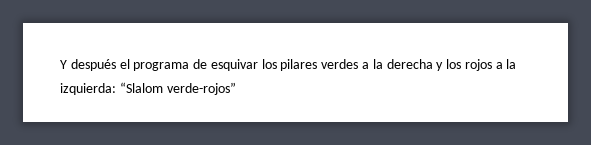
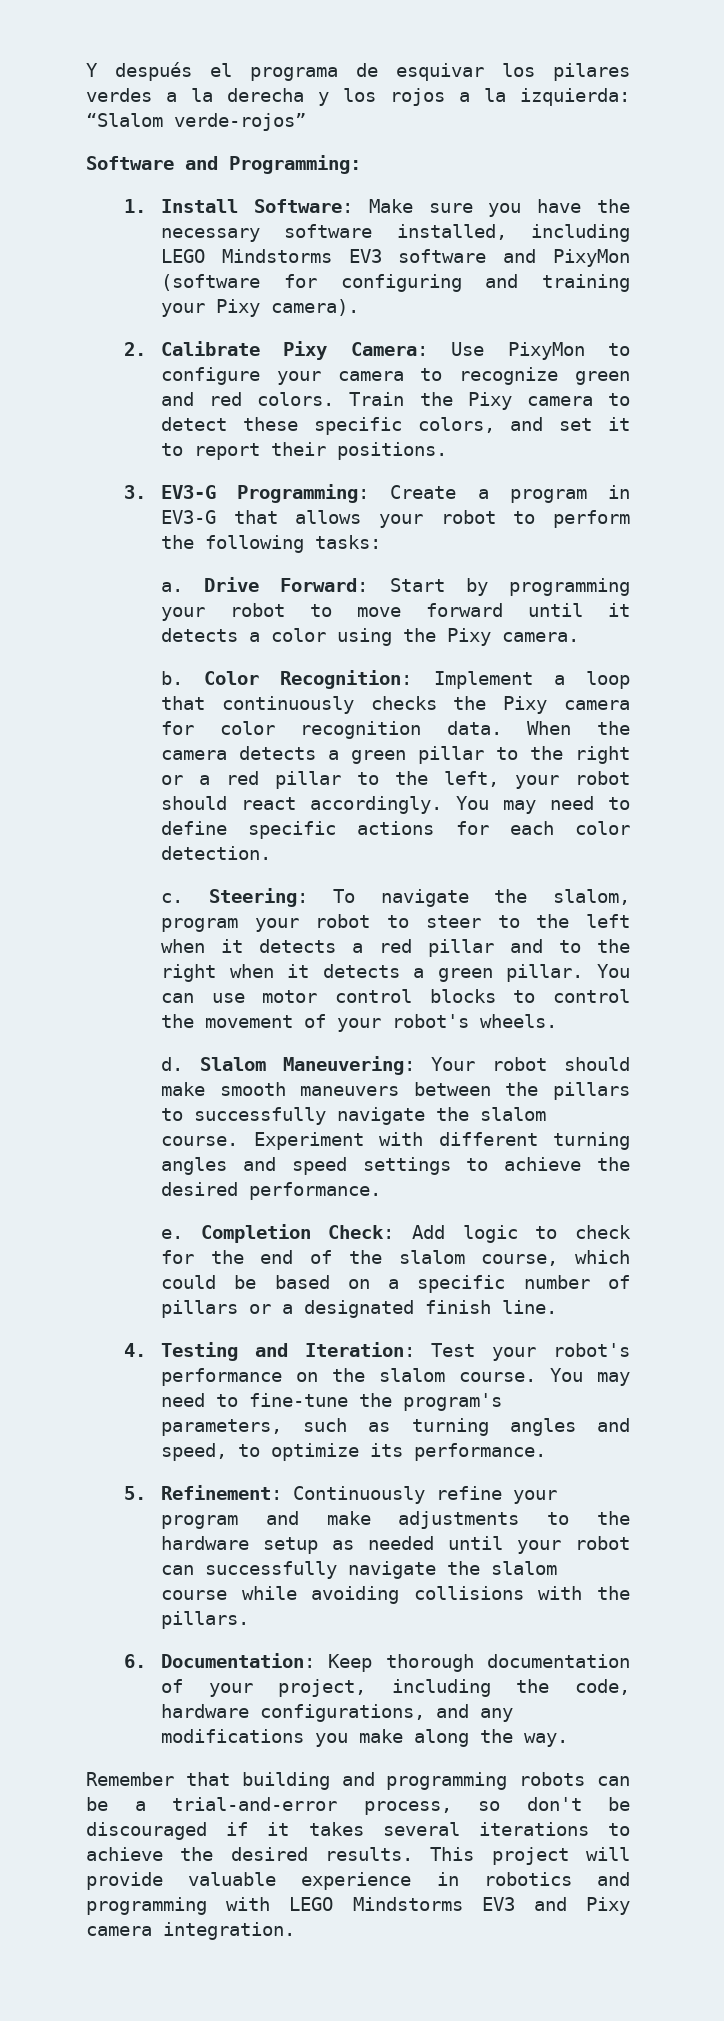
+ Software and Programming:
+ 1. Install Software: Make sure you have the necessary software installed, including LEGO Mindstorms EV3 software and PixyMon (software for configuring and training your Pixy camera).
+ 2. Calibrate Pixy Camera: Use PixyMon to configure your camera to recognize green and red colors. Train the Pixy camera to detect these specific colors, and set it to report their positions.
+ 3. EV3-G Programming: Create a program in EV3-G that allows your robot to perform the following tasks:
+ a. Drive Forward: Start by programming your robot to move forward until it detects a color using the Pixy camera.
+ b. Color Recognition: Implement a loop that continuously checks the Pixy camera for color recognition data. When the camera detects a green pillar to the right or a red pillar to the left, your robot should react accordingly. You may need to define specific actions for each color detection.
+ c. Steering: To navigate the slalom, program your robot to steer to the left when it detects a red pillar and to the right when it detects a green pillar. You can use motor control blocks to control the movement of your robot's wheels.
+ d. Slalom Maneuvering: Your robot should make smooth maneuvers between the pillars to successfully navigate the slalom course. Experiment with different turning angles and speed settings to achieve the desired performance.
+ e. Completion Check: Add logic to check for the end of the slalom course, which could be based on a specific number of pillars or a designated finish line.
+ 4. Testing and Iteration: Test your robot's performance on the slalom course. You may need to fine-tune the program's parameters, such as turning angles and speed, to optimize its performance.
+ 5. Refinement: Continuously refine your program and make adjustments to the hardware setup as needed until your robot can successfully navigate the slalom course while avoiding collisions with the pillars.
+ 6. Documentation: Keep thorough documentation of your project, including the code, hardware configurations, and any modifications you make along the way.
+ Remember that building and programming robots can be a trial-and-error process, so don't be discouraged if it takes several iterations to achieve the desired results. This project will provide valuable experience in robotics and programming with LEGO Mindstorms EV3 and Pixy camera integration.

